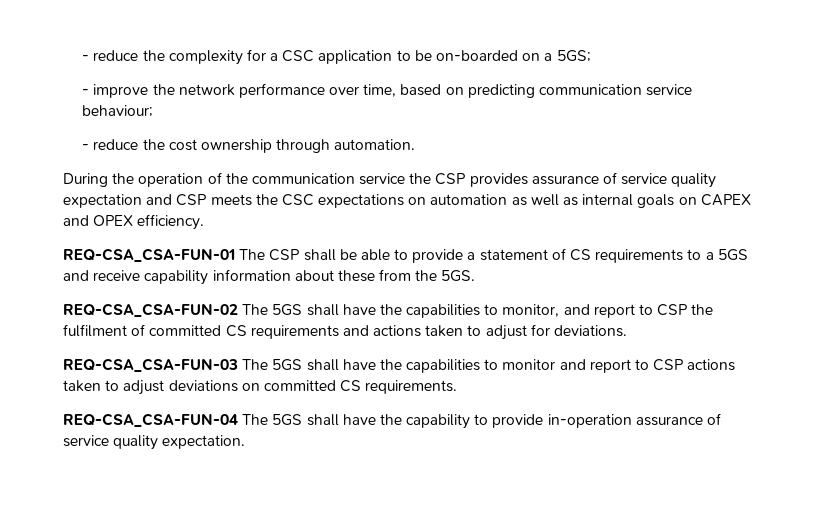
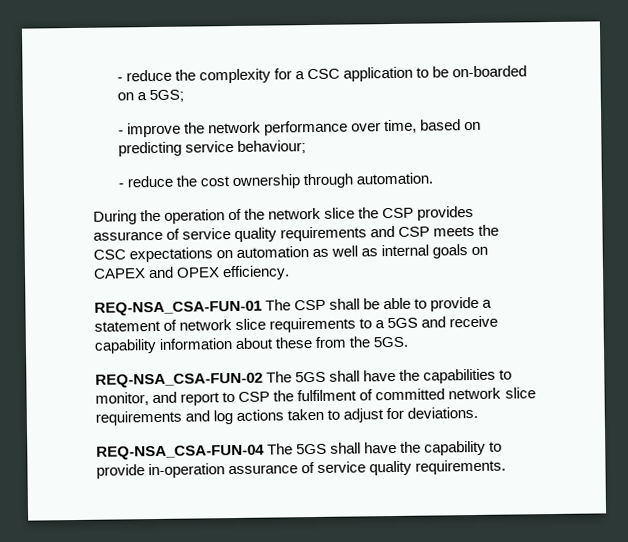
- - improve the network performance over time, based on predicting communication service behaviour;
+ - improve the network performance over time, based on predicting service behaviour;
- During the operation of the communication service the CSP provides assurance of service quality expectation and CSP meets the CSC expectations on automation as well as internal goals on CAPEX and OPEX efficiency.
+ During the operation of the network slice the CSP provides assurance of service quality requirements and CSP meets the CSC expectations on automation as well as internal goals on CAPEX and OPEX efficiency.
- REQ-CSA_CSA-FUN-01 The CSP shall be able to provide a statement of CS requirements to a 5GS and receive capability information about these from the 5GS.
+ REQ-NSA_CSA-FUN-01 The CSP shall be able to provide a statement of network slice requirements to a 5GS and receive capability information about these from the 5GS.
- REQ-CSA_CSA-FUN-02 The 5GS shall have the capabilities to monitor, and report to CSP the fulfilment of committed CS requirements and actions taken to adjust for deviations.
+ REQ-NSA_CSA-FUN-02 The 5GS shall have the capabilities to monitor, and report to CSP the fulfilment of committed network slice requirements and log actions taken to adjust for deviations.
- REQ-CSA_CSA-FUN-03 The 5GS shall have the capabilities to monitor and report to CSP actions taken to adjust deviations on committed CS requirements.
- REQ-CSA_CSA-FUN-04 The 5GS shall have the capability to provide in-operation assurance of service quality expectation.
+ REQ-NSA_CSA-FUN-04 The 5GS shall have the capability to provide in-operation assurance of service quality requirements.

